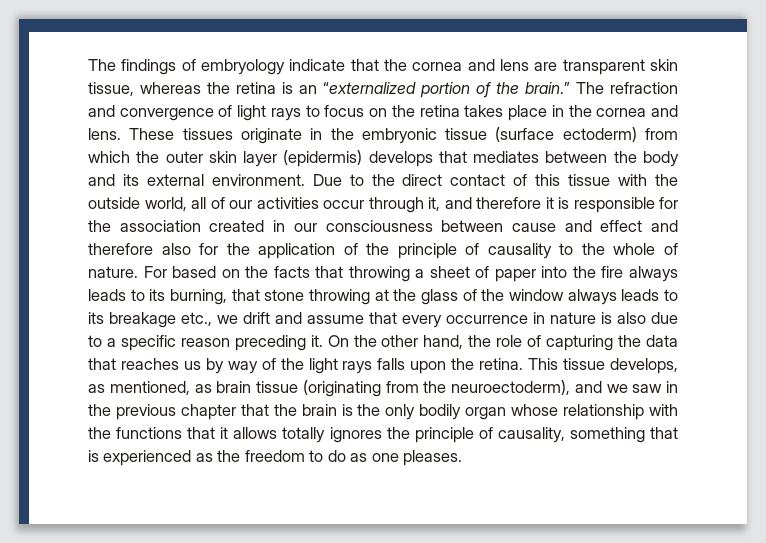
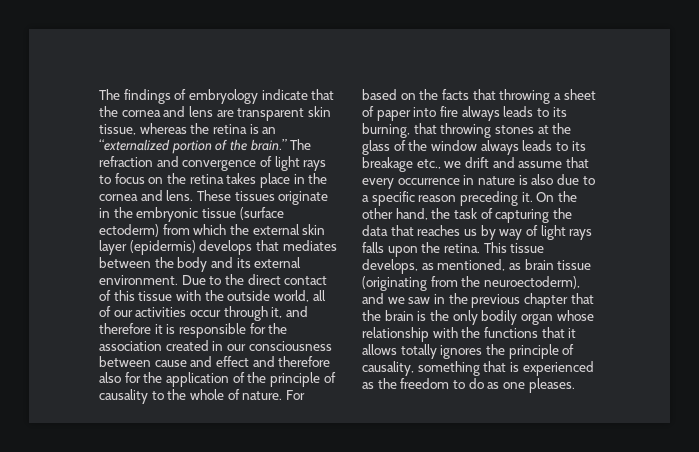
- These tissues originate in the embryonic tissue (surface ectoderm) from which the outer skin layer (epidermis) develops that mediates between the body and its external environment.
+ These tissues originate in the embryonic tissue (surface ectoderm) from which the external skin layer (epidermis) develops that mediates between the body and its external environment.
- For based on the facts that throwing a sheet of paper into the fire always leads to its burning, that stone throwing at the glass of the window always leads to its breakage etc., we drift and assume that every occurrence in nature is also due to a specific reason preceding it.
+ For based on the facts that throwing a sheet of paper into fire always leads to its burning, that throwing stones at the glass of the window always leads to its breakage etc., we drift and assume that every occurrence in nature is also due to a specific reason preceding it.
- On the other hand, the role of capturing the data that reaches us by way of the light rays falls upon the retina.
+ On the other hand, the task of capturing the data that reaches us by way of light rays falls upon the retina.

